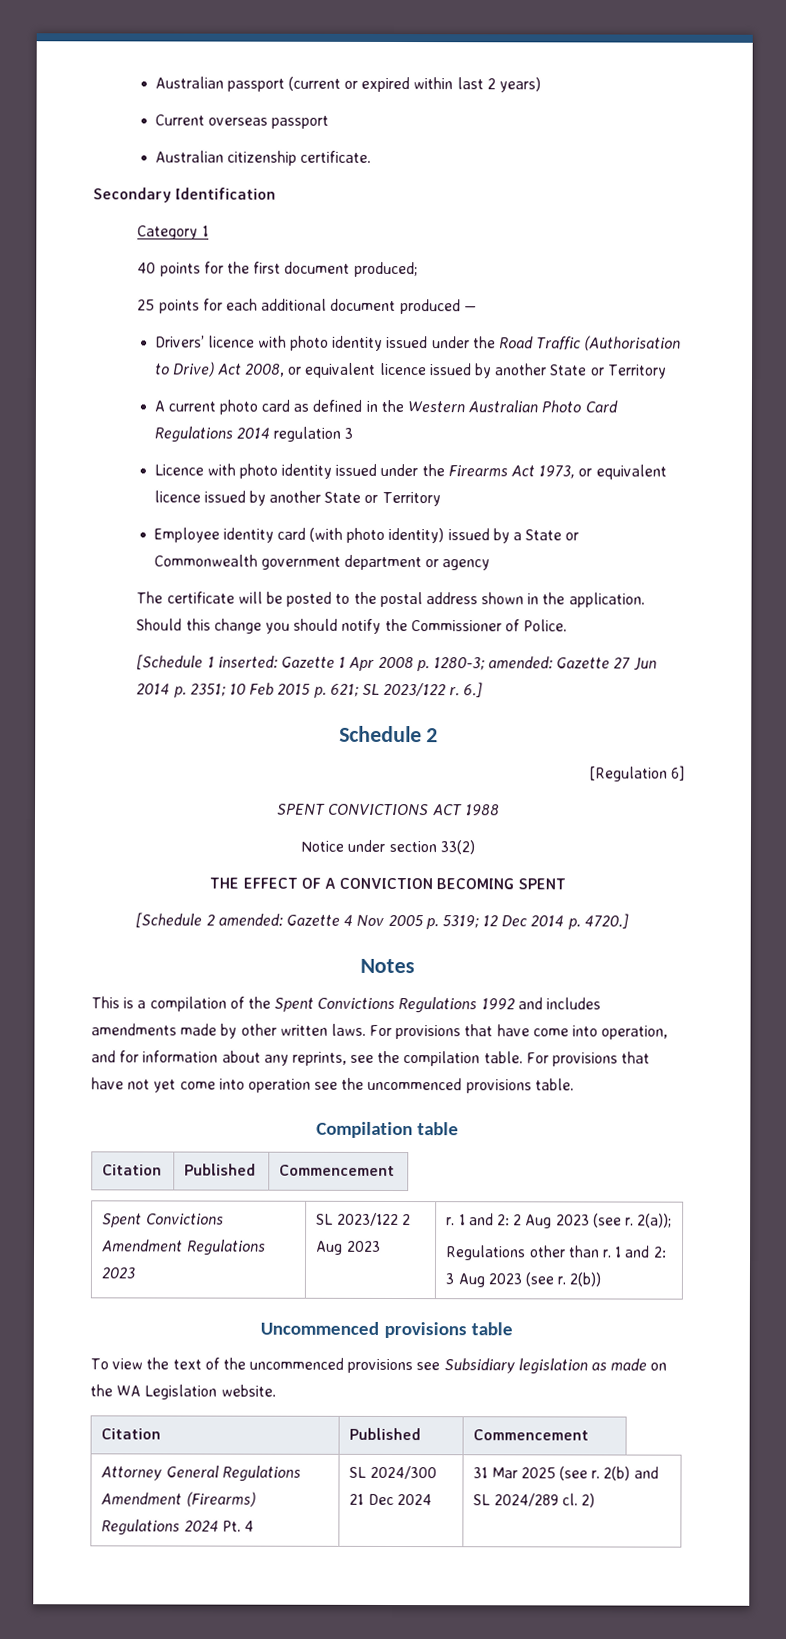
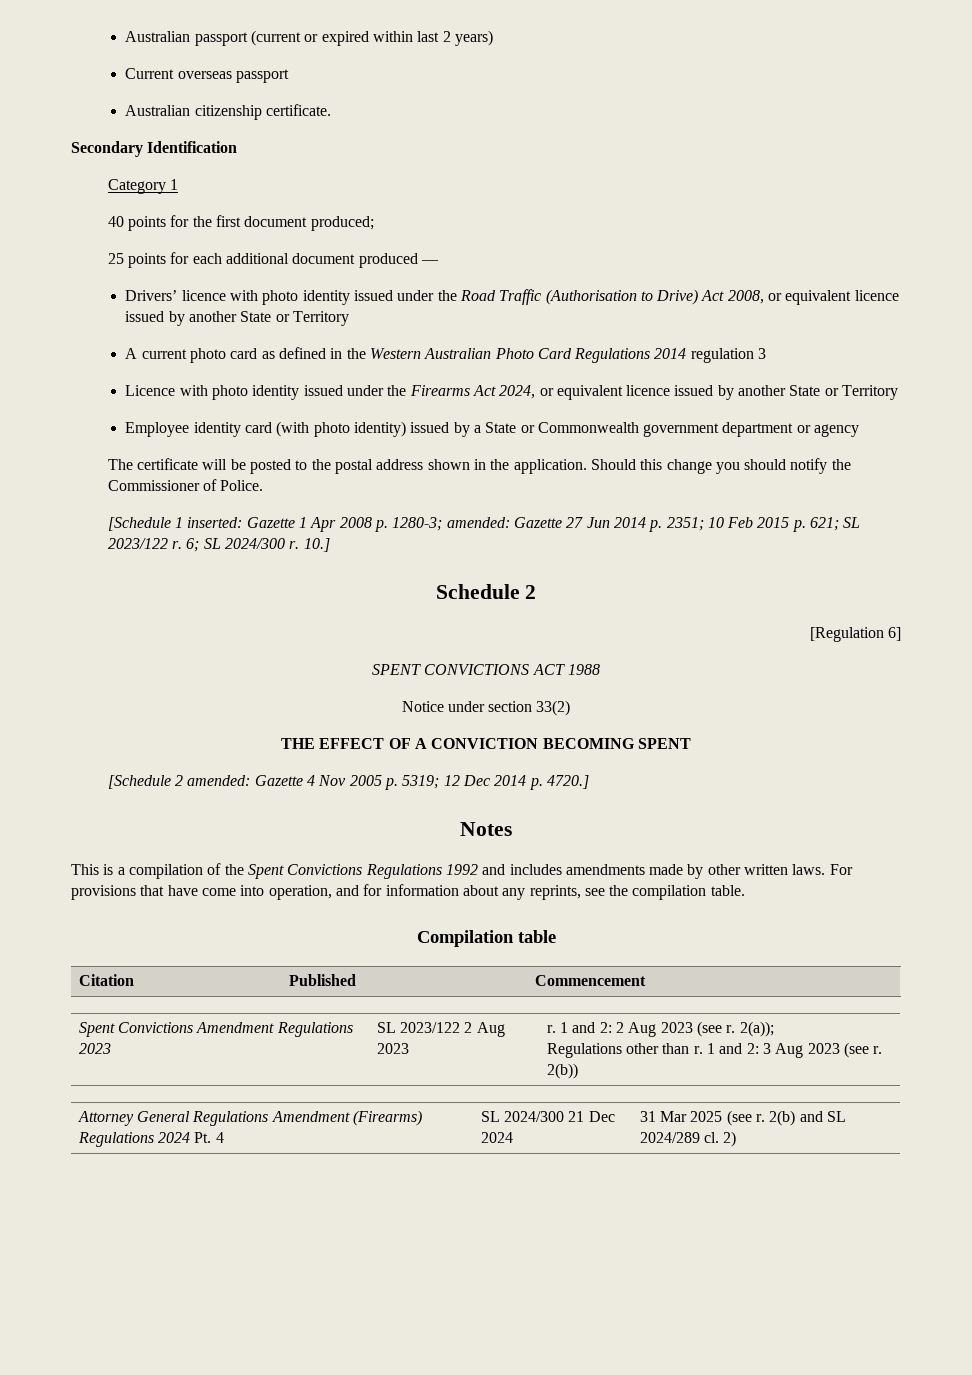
- Licence with photo identity issued under the Firearms Act 1973, or equivalent licence issued by another State or Territory
+ Licence with photo identity issued under the Firearms Act 2024, or equivalent licence issued by another State or Territory
- 6.]
+ 6; SL 2024/300 r. 10.]
- For provisions that have not yet come into operation see the uncommenced provisions table.
- Uncommenced provisions table
- To view the text of the uncommenced provisions see Subsidiary legislation as made on the WA Legislation website.
- Citation | Published | Commencement

